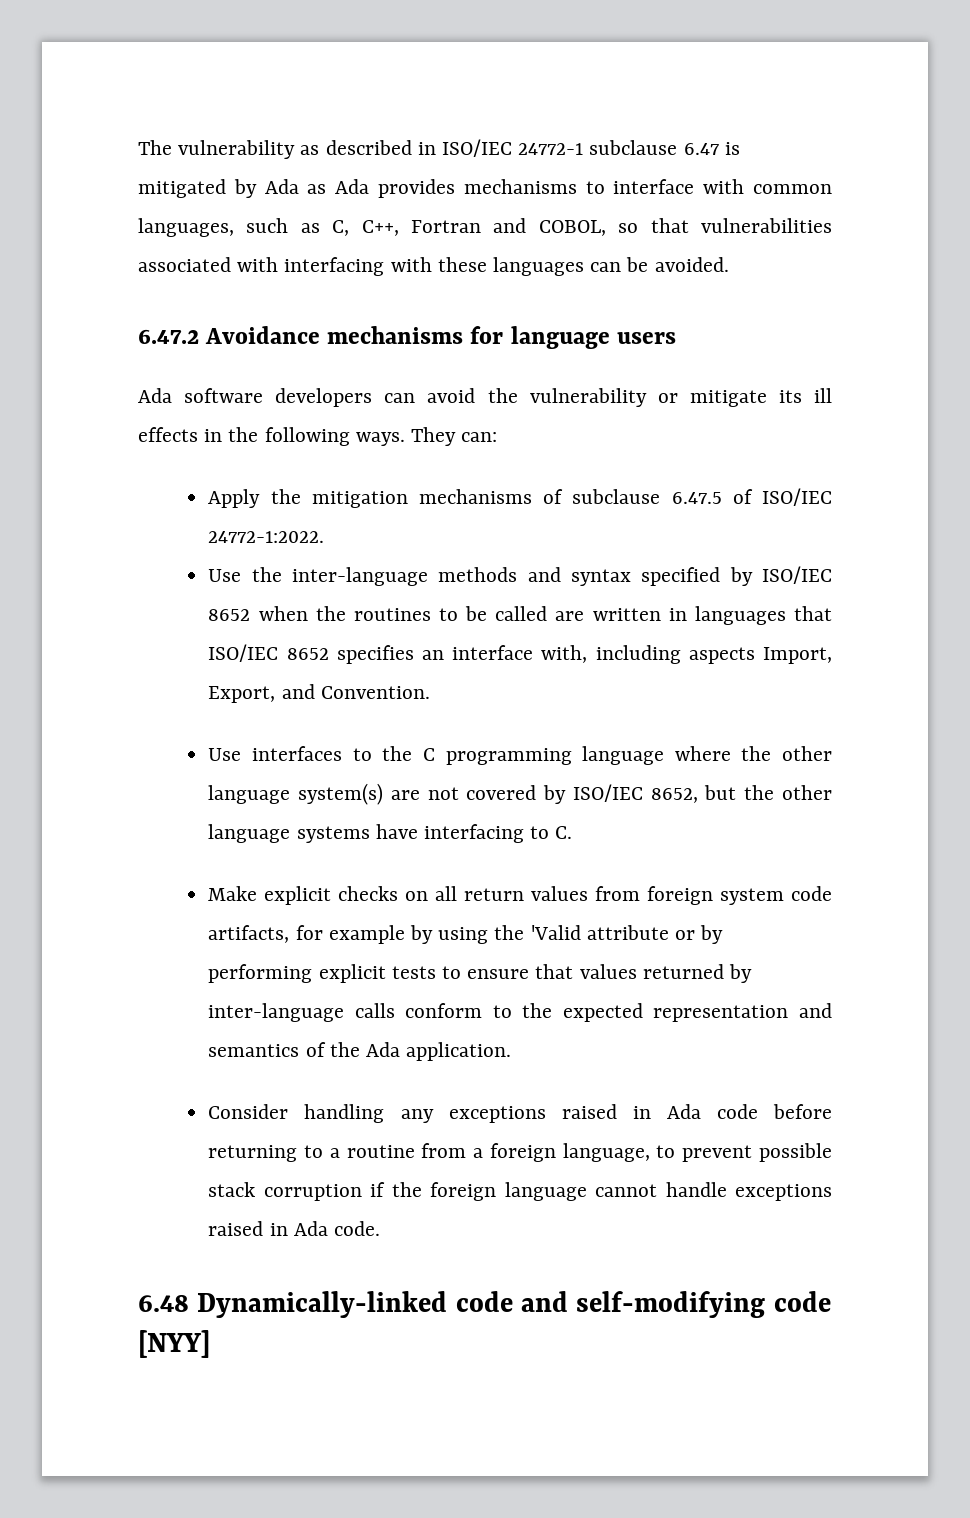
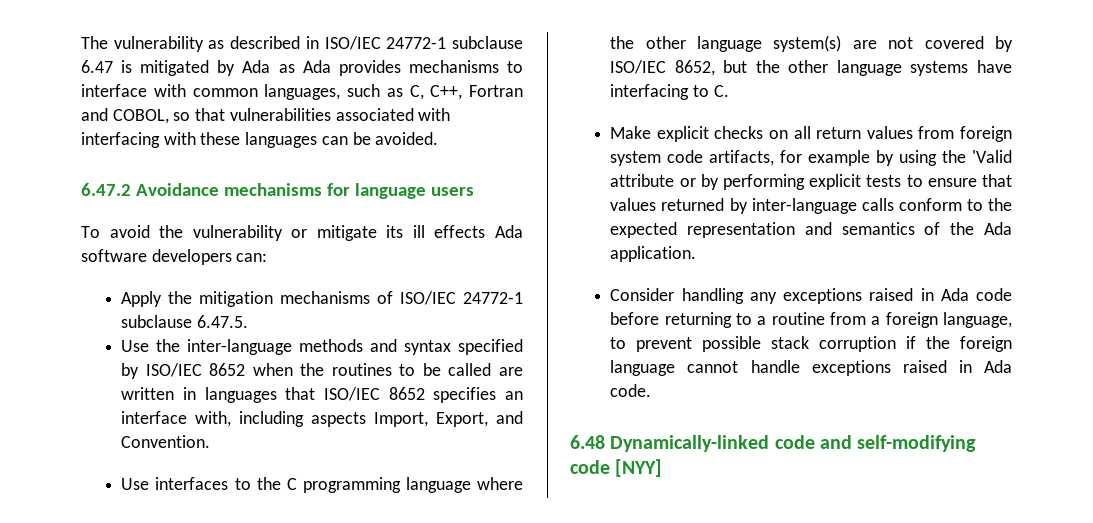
- Ada software developers can avoid the vulnerability or mitigate its ill effects in the following ways. They can:
+ To avoid the vulnerability or mitigate its ill effects Ada software developers can:
- Apply the mitigation mechanisms of subclause 6.47.5 of ISO/IEC 24772-1:2022.
+ Apply the mitigation mechanisms of ISO/IEC 24772-1 subclause 6.47.5.

